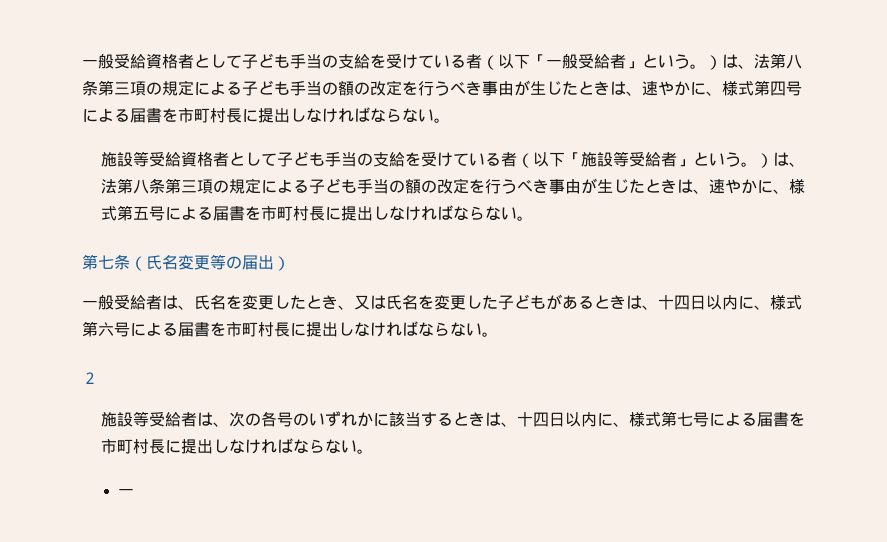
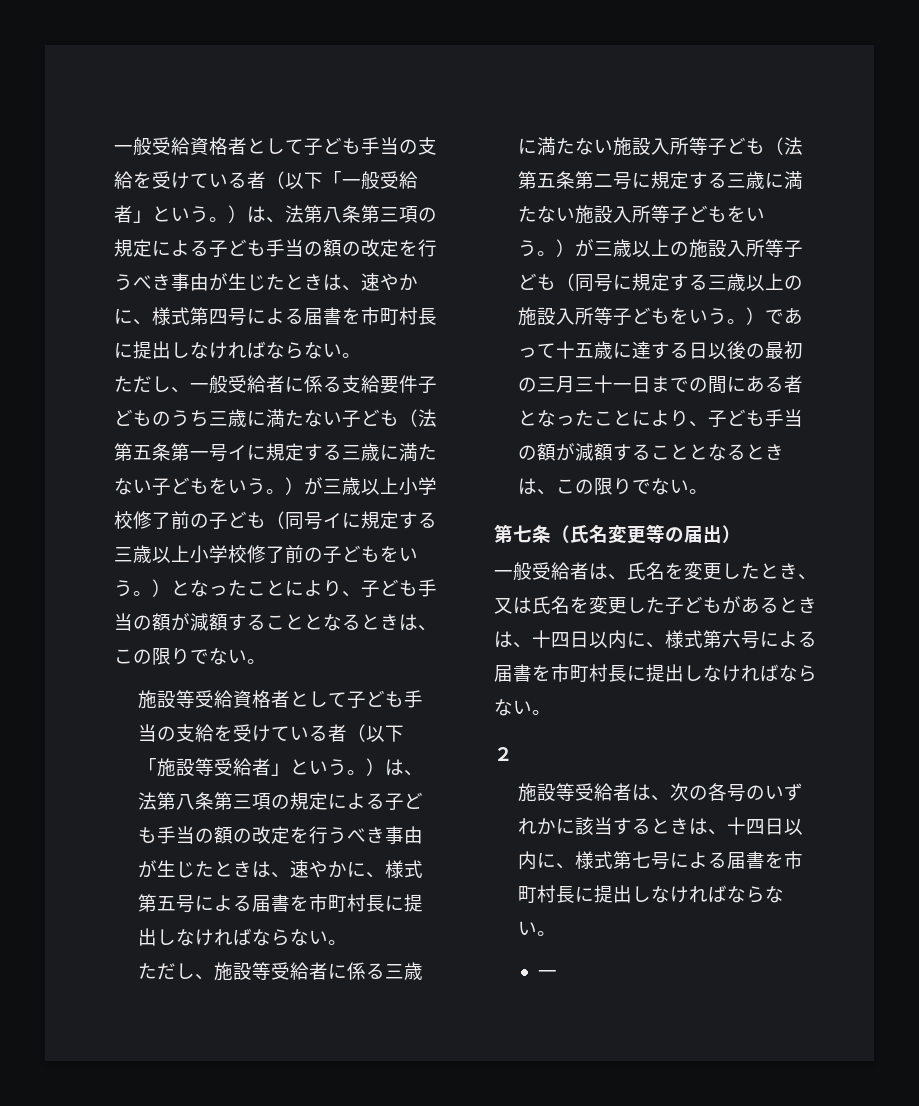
+ ただし、一般受給者に係る支給要件子どものうち三歳に満たない子ども（法第五条第一号イに規定する三歳に満たない子どもをいう。）が三歳以上小学校修了前の子ども（同号イに規定する三歳以上小学校修了前の子どもをいう。）となったことにより、子ども手当の額が減額することとなるときは、この限りでない。
+ ただし、施設等受給者に係る三歳に満たない施設入所等子ども（法第五条第二号に規定する三歳に満たない施設入所等子どもをいう。）が三歳以上の施設入所等子ども（同号に規定する三歳以上の施設入所等子どもをいう。）であって十五歳に達する日以後の最初の三月三十一日までの間にある者となったことにより、子ども手当の額が減額することとなるときは、この限りでない。

